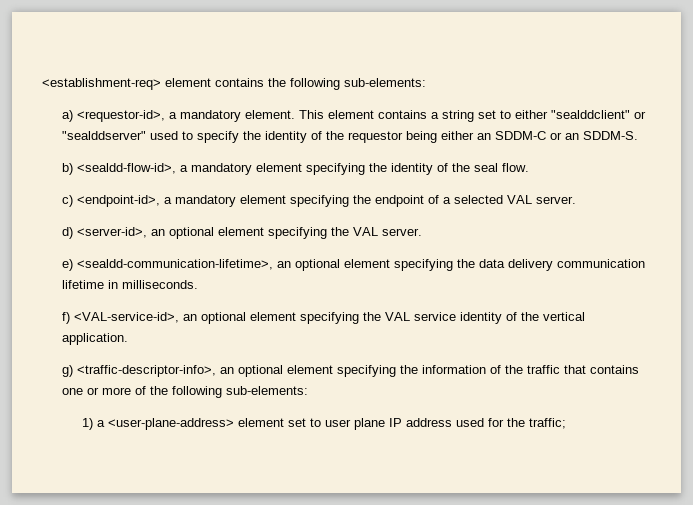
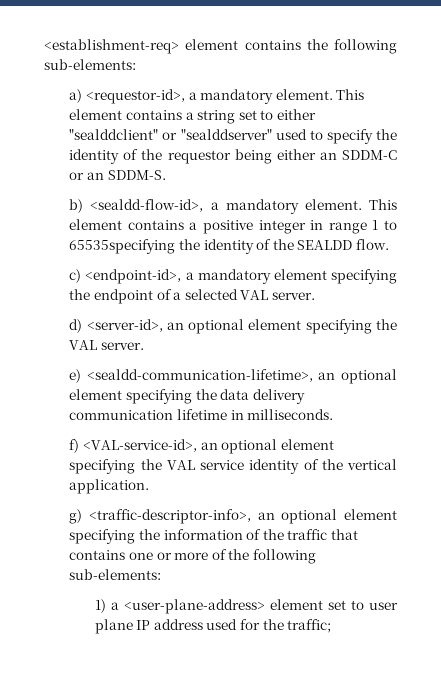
- b) <sealdd-flow-id>, a mandatory element specifying the identity of the seal flow.
+ b) <sealdd-flow-id>, a mandatory element. This element contains a positive integer in range 1 to 65535specifying the identity of the SEALDD flow.

